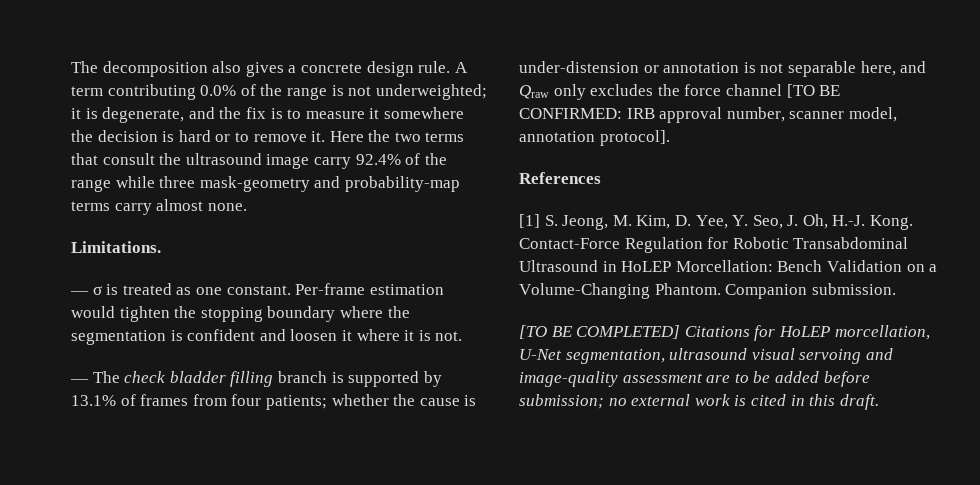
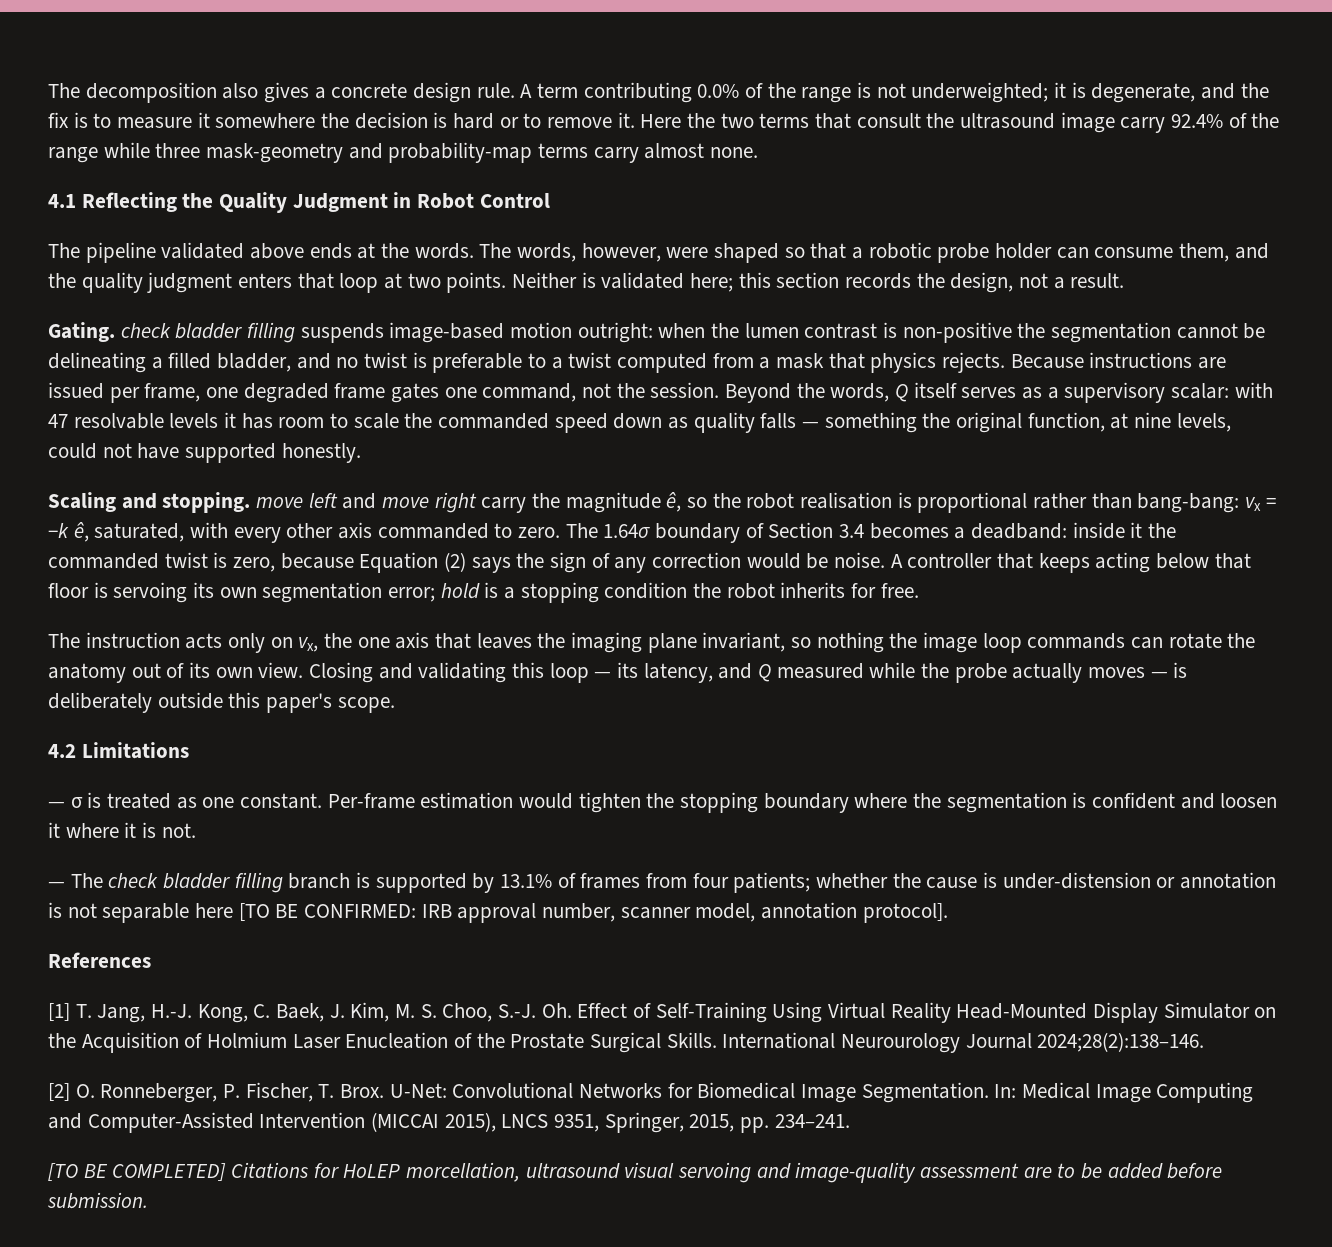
- Limitations.
+ 4.1 Reflecting the Quality Judgment in Robot Control
+ The pipeline validated above ends at the words. The words, however, were shaped so that a robotic probe holder can consume them, and the quality judgment enters that loop at two points. Neither is validated here; this section records the design, not a result.
+ Gating. check bladder filling suspends image-based motion outright: when the lumen contrast is non-positive the segmentation cannot be delineating a filled bladder, and no twist is preferable to a twist computed from a mask that physics rejects. Because instructions are issued per frame, one degraded frame gates one command, not the session. Beyond the words, Q itself serves as a supervisory scalar: with 47 resolvable levels it has room to scale the commanded speed down as quality falls — something the original function, at nine levels, could not have supported honestly.
+ Scaling and stopping. move left and move right carry the magnitude ê, so the robot realisation is proportional rather than bang-bang: vx = −k ê, saturated, with every other axis commanded to zero. The 1.64σ boundary of Section 3.4 becomes a deadband: inside it the commanded twist is zero, because Equation (2) says the sign of any correction would be noise. A controller that keeps acting below that floor is servoing its own segmentation error; hold is a stopping condition the robot inherits for free.
+ The instruction acts only on vx, the one axis that leaves the imaging plane invariant, so nothing the image loop commands can rotate the anatomy out of its own view. Closing and validating this loop — its latency, and Q measured while the probe actually moves — is deliberately outside this paper's scope.
+ 4.2 Limitations
- — The check bladder filling branch is supported by 13.1% of frames from four patients; whether the cause is under-distension or annotation is not separable here, and Qraw only excludes the force channel [TO BE CONFIRMED: IRB approval number, scanner model, annotation protocol].
+ — The check bladder filling branch is supported by 13.1% of frames from four patients; whether the cause is under-distension or annotation is not separable here [TO BE CONFIRMED: IRB approval number, scanner model, annotation protocol].
- [1] S. Jeong, M. Kim, D. Yee, Y. Seo, J. Oh, H.-J. Kong. Contact-Force Regulation for Robotic Transabdominal Ultrasound in HoLEP Morcellation: Bench Validation on a Volume-Changing Phantom. Companion submission.
+ [1] T. Jang, H.-J. Kong, C. Baek, J. Kim, M. S. Choo, S.-J. Oh. Effect of Self-Training Using Virtual Reality Head-Mounted Display Simulator on the Acquisition of Holmium Laser Enucleation of the Prostate Surgical Skills. International Neurourology Journal 2024;28(2):138–146.
+ [2] O. Ronneberger, P. Fischer, T. Brox. U-Net: Convolutional Networks for Biomedical Image Segmentation. In: Medical Image Computing and Computer-Assisted Intervention (MICCAI 2015), LNCS 9351, Springer, 2015, pp. 234–241.
- [TO BE COMPLETED] Citations for HoLEP morcellation, U-Net segmentation, ultrasound visual servoing and image-quality assessment are to be added before submission; no external work is cited in this draft.
+ [TO BE COMPLETED] Citations for HoLEP morcellation, ultrasound visual servoing and image-quality assessment are to be added before submission.

